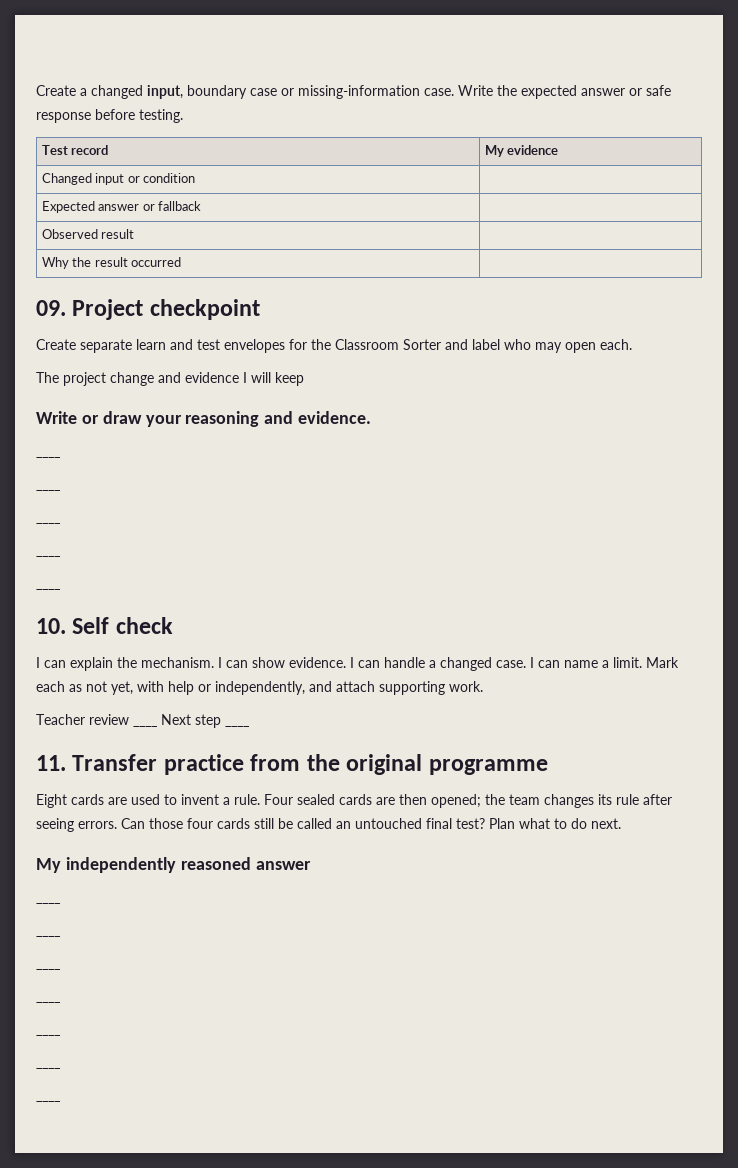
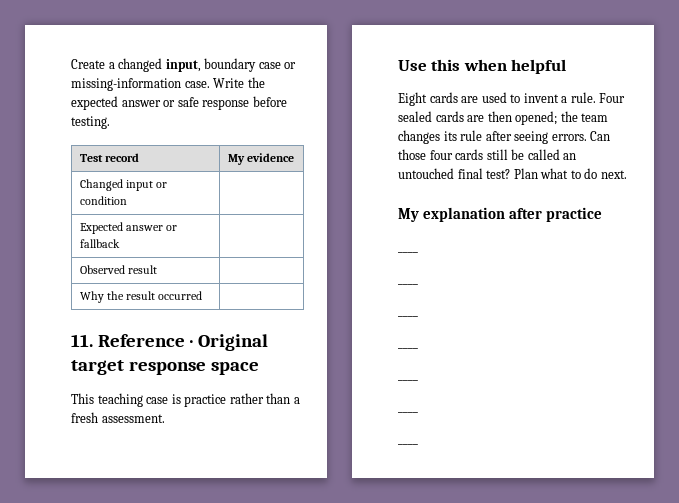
- 09. Project checkpoint
- Create separate learn and test envelopes for the Classroom Sorter and label who may open each.
- The project change and evidence I will keep
- Write or draw your reasoning and evidence.
- ____
- ____
- ____
- ____
- ____
- 10. Self check
- I can explain the mechanism. I can show evidence. I can handle a changed case. I can name a limit. Mark each as not yet, with help or independently, and attach supporting work.
- Teacher review ____ Next step ____
- 11. Transfer practice from the original programme
+ 11. Reference · Original target response space
+ This teaching case is practice rather than a fresh assessment.
+ Use this when helpful
- My independently reasoned answer
+ My explanation after practice

